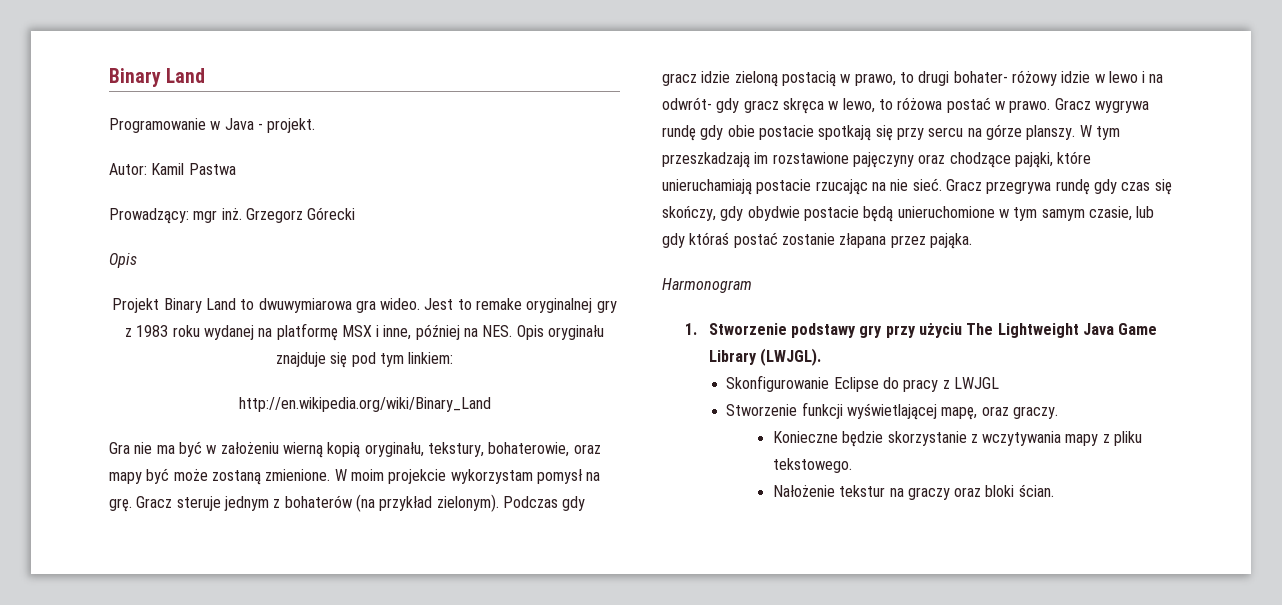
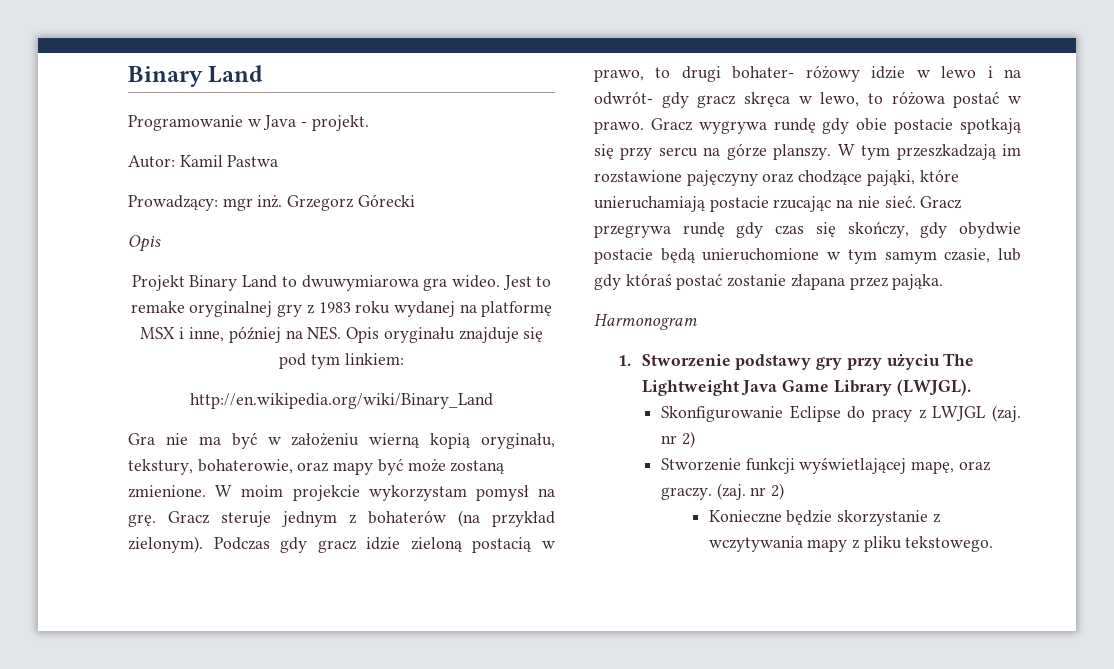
- Skonfigurowanie Eclipse do pracy z LWJGL
+ Skonfigurowanie Eclipse do pracy z LWJGL (zaj. nr 2)
- Stworzenie funkcji wyświetlającej mapę, oraz graczy.
+ Stworzenie funkcji wyświetlającej mapę, oraz graczy. (zaj. nr 2)
- Nałożenie tekstur na graczy oraz bloki ścian.

